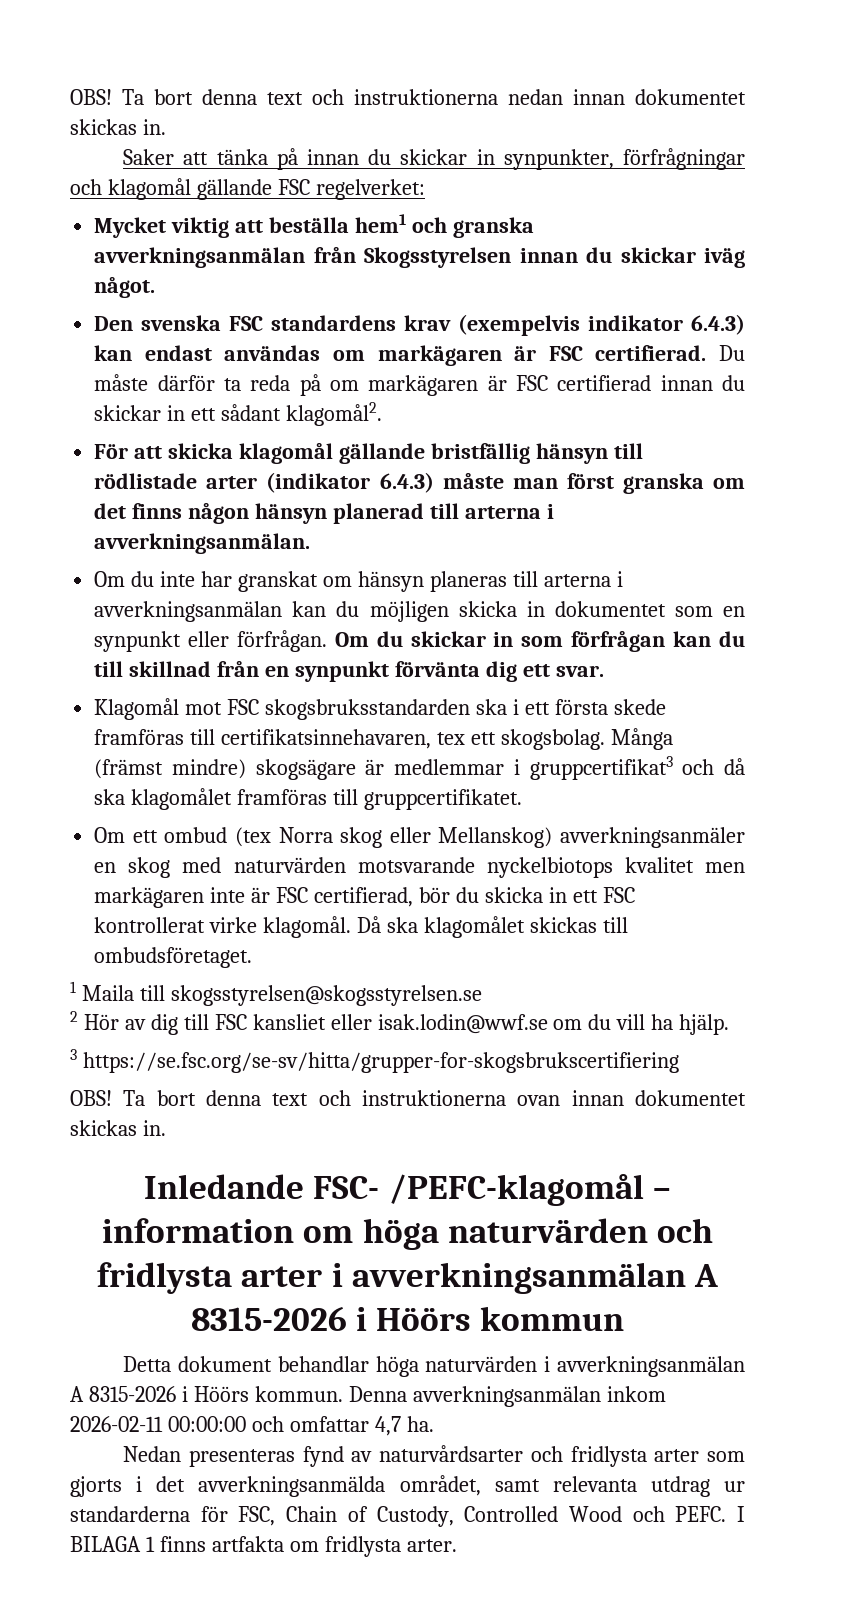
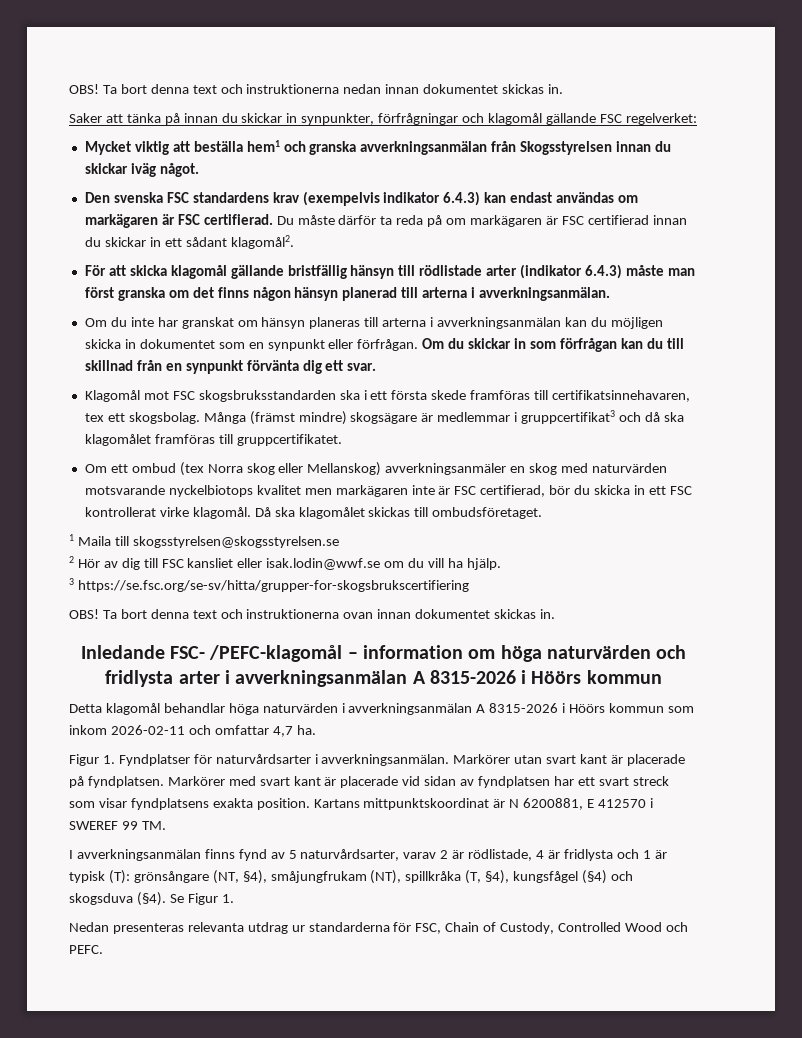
- Detta dokument behandlar höga naturvärden i avverkningsanmälan A 8315-2026 i Höörs kommun. Denna avverkningsanmälan inkom 2026-02-11 00:00:00 och omfattar 4,7 ha.
+ Detta klagomål behandlar höga naturvärden i avverkningsanmälan A 8315-2026 i Höörs kommun som inkom 2026-02-11 och omfattar 4,7 ha.
- Nedan presenteras fynd av naturvårdsarter och fridlysta arter som gjorts i det avverkningsanmälda området, samt relevanta utdrag ur standarderna för FSC, Chain of Custody, Controlled Wood och PEFC. I BILAGA 1 finns artfakta om fridlysta arter.
+ Figur 1. Fyndplatser för naturvårdsarter i avverkningsanmälan. Markörer utan svart kant är placerade på fyndplatsen. Markörer med svart kant är placerade vid sidan av fyndplatsen har ett svart streck som visar fyndplatsens exakta position. Kartans mittpunktskoordinat är N 6200881, E 412570 i SWEREF 99 TM.
+ I avverkningsanmälan finns fynd av 5 naturvårdsarter, varav 2 är rödlistade, 4 är fridlysta och 1 är typisk (T): grönsångare (NT, §4), småjungfrukam (NT), spillkråka (T, §4), kungsfågel (§4) och skogsduva (§4). Se Figur 1.
+ Nedan presenteras relevanta utdrag ur standarderna för FSC, Chain of Custody, Controlled Wood och PEFC.

